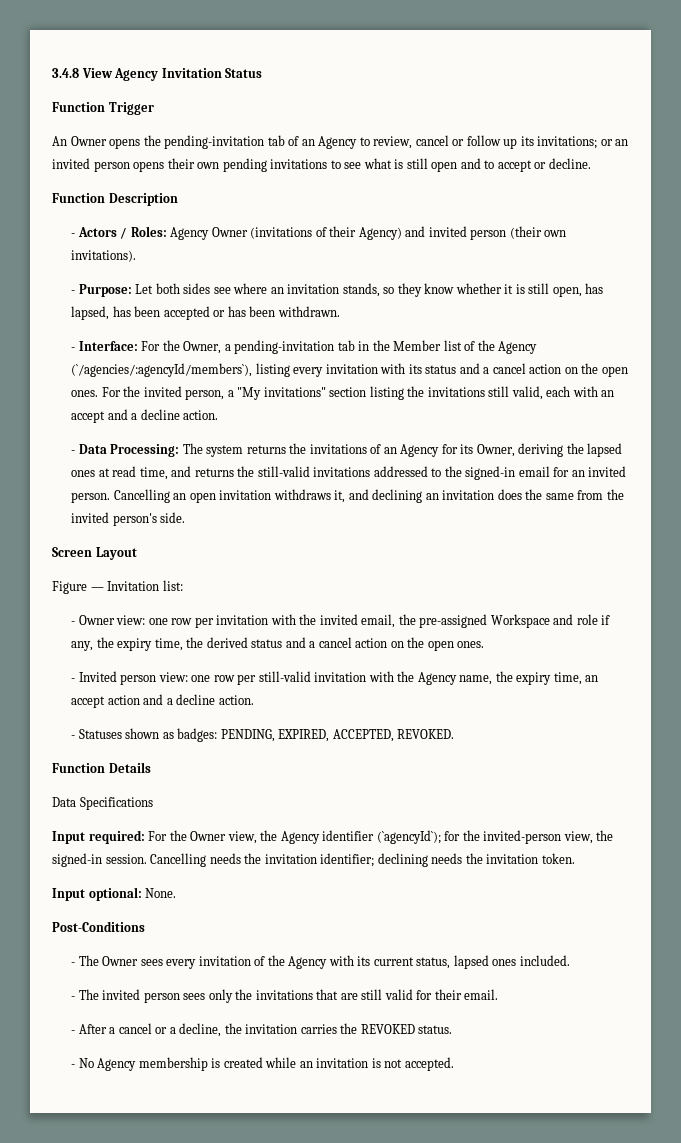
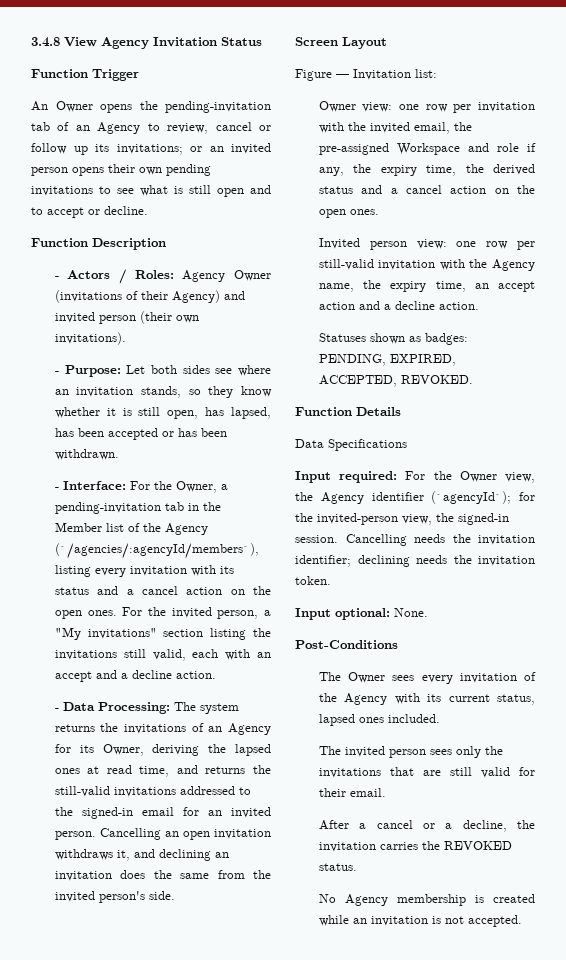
- - Owner view: one row per invitation with the invited email, the pre-assigned Workspace and role if any, the expiry time, the derived status and a cancel action on the open ones.
+ Owner view: one row per invitation with the invited email, the pre-assigned Workspace and role if any, the expiry time, the derived status and a cancel action on the open ones.
- - Invited person view: one row per still-valid invitation with the Agency name, the expiry time, an accept action and a decline action.
+ Invited person view: one row per still-valid invitation with the Agency name, the expiry time, an accept action and a decline action.
- - Statuses shown as badges: PENDING, EXPIRED, ACCEPTED, REVOKED.
+ Statuses shown as badges: PENDING, EXPIRED, ACCEPTED, REVOKED.
- - The Owner sees every invitation of the Agency with its current status, lapsed ones included.
+ The Owner sees every invitation of the Agency with its current status, lapsed ones included.
- - The invited person sees only the invitations that are still valid for their email.
+ The invited person sees only the invitations that are still valid for their email.
- - After a cancel or a decline, the invitation carries the REVOKED status.
+ After a cancel or a decline, the invitation carries the REVOKED status.
- - No Agency membership is created while an invitation is not accepted.
+ No Agency membership is created while an invitation is not accepted.

